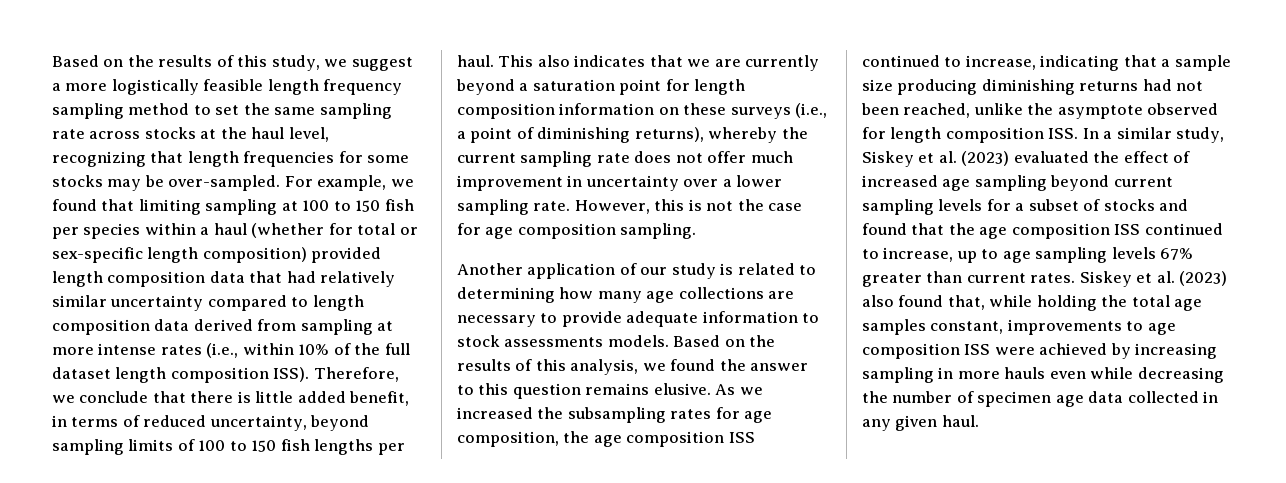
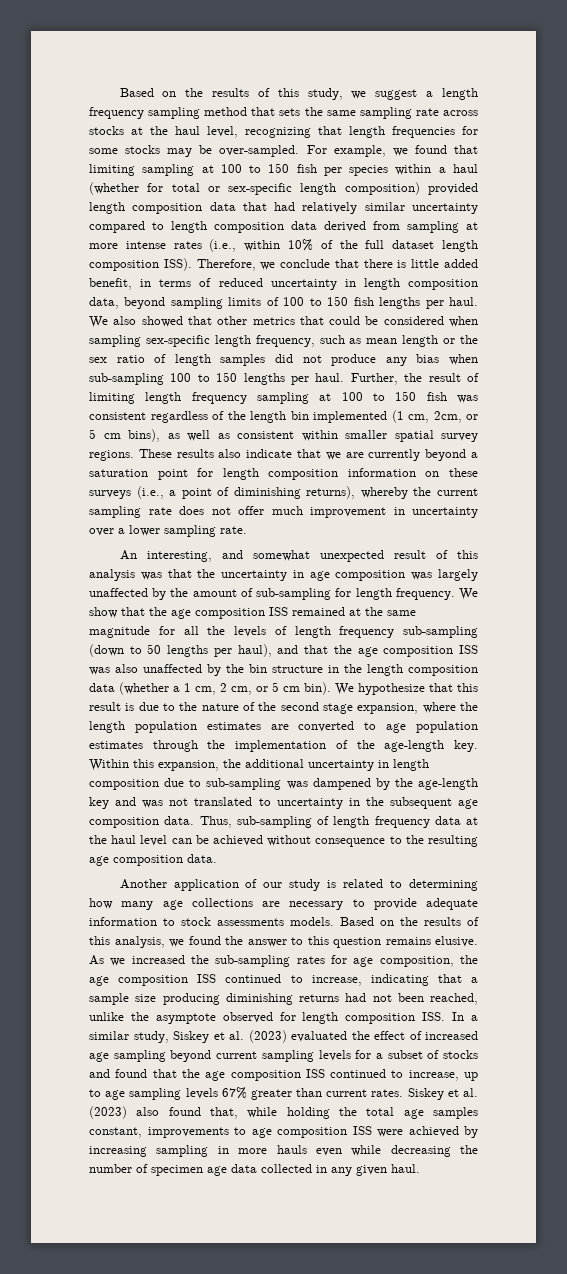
- Based on the results of this study, we suggest a more logistically feasible length frequency sampling method to set the same sampling rate across stocks at the haul level, recognizing that length frequencies for some stocks may be over-sampled.
+ Based on the results of this study, we suggest a length frequency sampling method that sets the same sampling rate across stocks at the haul level, recognizing that length frequencies for some stocks may be over-sampled.
- Therefore, we conclude that there is little added benefit, in terms of reduced uncertainty, beyond sampling limits of 100 to 150 fish lengths per haul.
+ Therefore, we conclude that there is little added benefit, in terms of reduced uncertainty in length composition data, beyond sampling limits of 100 to 150 fish lengths per haul.
- This also indicates that we are currently beyond a saturation point for length composition information on these surveys (i.e., a point of diminishing returns), whereby the current sampling rate does not offer much improvement in uncertainty over a lower sampling rate. However, this is not the case for age composition sampling.
+ We also showed that other metrics that could be considered when sampling sex-specific length frequency, such as mean length or the sex ratio of length samples did not produce any bias when sub-sampling 100 to 150 lengths per haul. Further, the result of limiting length frequency sampling at 100 to 150 fish was consistent regardless of the length bin implemented (1 cm, 2cm, or 5 cm bins), as well as consistent within smaller spatial survey regions. These results also indicate that we are currently beyond a saturation point for length composition information on these surveys (i.e., a point of diminishing returns), whereby the current sampling rate does not offer much improvement in uncertainty over a lower sampling rate.
+ An interesting, and somewhat unexpected result of this analysis was that the uncertainty in age composition was largely unaffected by the amount of sub-sampling for length frequency. We show that the age composition ISS remained at the same magnitude for all the levels of length frequency sub-sampling (down to 50 lengths per haul), and that the age composition ISS was also unaffected by the bin structure in the length composition data (whether a 1 cm, 2 cm, or 5 cm bin). We hypothesize that this result is due to the nature of the second stage expansion, where the length population estimates are converted to age population estimates through the implementation of the age-length key. Within this expansion, the additional uncertainty in length composition due to sub-sampling was dampened by the age-length key and was not translated to uncertainty in the subsequent age composition data. Thus, sub-sampling of length frequency data at the haul level can be achieved without consequence to the resulting age composition data.
- As we increased the subsampling rates for age composition, the age composition ISS continued to increase, indicating that a sample size producing diminishing returns had not been reached, unlike the asymptote observed for length composition ISS. In a similar study, Siskey et al. (2023) evaluated the effect of increased age sampling beyond current sampling levels for a subset of stocks and found that the age composition ISS continued to increase, up to age sampling levels 67% greater than current rates.
+ As we increased the sub-sampling rates for age composition, the age composition ISS continued to increase, indicating that a sample size producing diminishing returns had not been reached, unlike the asymptote observed for length composition ISS. In a similar study, Siskey et al. (2023) evaluated the effect of increased age sampling beyond current sampling levels for a subset of stocks and found that the age composition ISS continued to increase, up to age sampling levels 67% greater than current rates.

